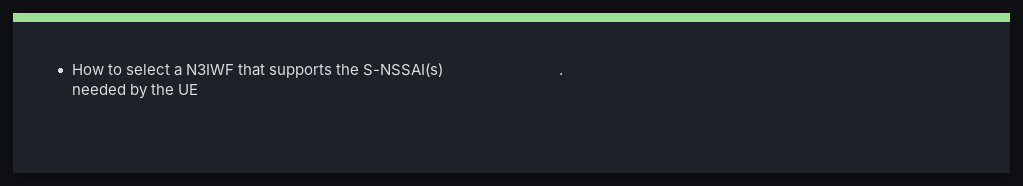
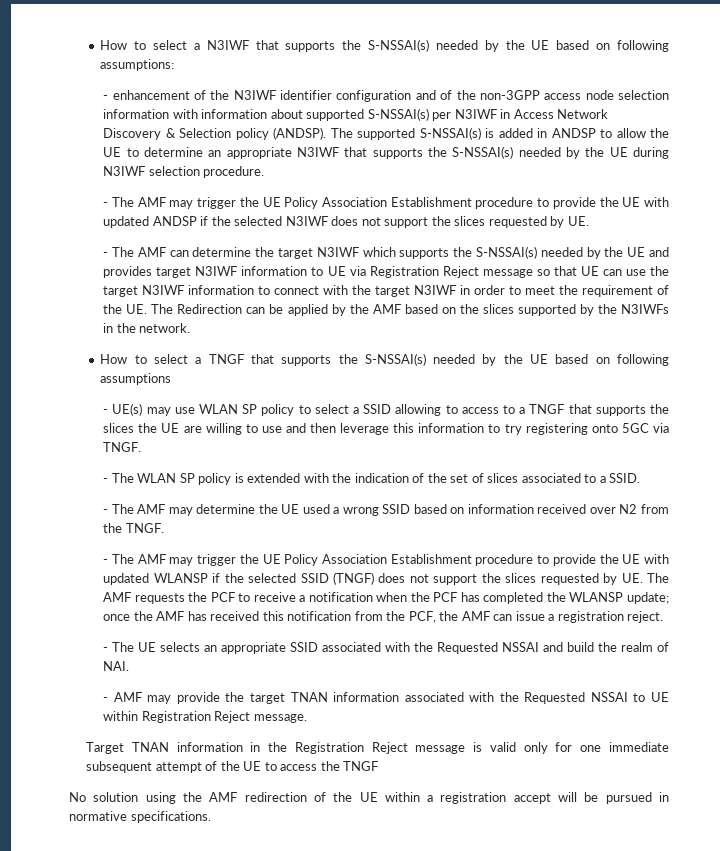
- How to select a N3IWF that supports the S-NSSAI(s) needed by the UE
- .
+ How to select a N3IWF that supports the S-NSSAI(s) needed by the UE based on following assumptions:
+ - enhancement of the N3IWF identifier configuration and of the non-3GPP access node selection information with information about supported S-NSSAI(s) per N3IWF in Access Network Discovery & Selection policy (ANDSP). The supported S-NSSAI(s) is added in ANDSP to allow the UE to determine an appropriate N3IWF that supports the S-NSSAI(s) needed by the UE during N3IWF selection procedure.
+ - The AMF may trigger the UE Policy Association Establishment procedure to provide the UE with updated ANDSP if the selected N3IWF does not support the slices requested by UE.
+ - The AMF can determine the target N3IWF which supports the S-NSSAI(s) needed by the UE and provides target N3IWF information to UE via Registration Reject message so that UE can use the target N3IWF information to connect with the target N3IWF in order to meet the requirement of the UE. The Redirection can be applied by the AMF based on the slices supported by the N3IWFs in the network.
+ How to select a TNGF that supports the S-NSSAI(s) needed by the UE based on following assumptions
+ - UE(s) may use WLAN SP policy to select a SSID allowing to access to a TNGF that supports the slices the UE are willing to use and then leverage this information to try registering onto 5GC via TNGF.
+ - The WLAN SP policy is extended with the indication of the set of slices associated to a SSID.
+ - The AMF may determine the UE used a wrong SSID based on information received over N2 from the TNGF.
+ - The AMF may trigger the UE Policy Association Establishment procedure to provide the UE with updated WLANSP if the selected SSID (TNGF) does not support the slices requested by UE. The AMF requests the PCF to receive a notification when the PCF has completed the WLANSP update; once the AMF has received this notification from the PCF, the AMF can issue a registration reject.
+ - The UE selects an appropriate SSID associated with the Requested NSSAI and build the realm of NAI.
+ - AMF may provide the target TNAN information associated with the Requested NSSAI to UE within Registration Reject message.
+ Target TNAN information in the Registration Reject message is valid only for one immediate subsequent attempt of the UE to access the TNGF
+ No solution using the AMF redirection of the UE within a registration accept will be pursued in normative specifications.

